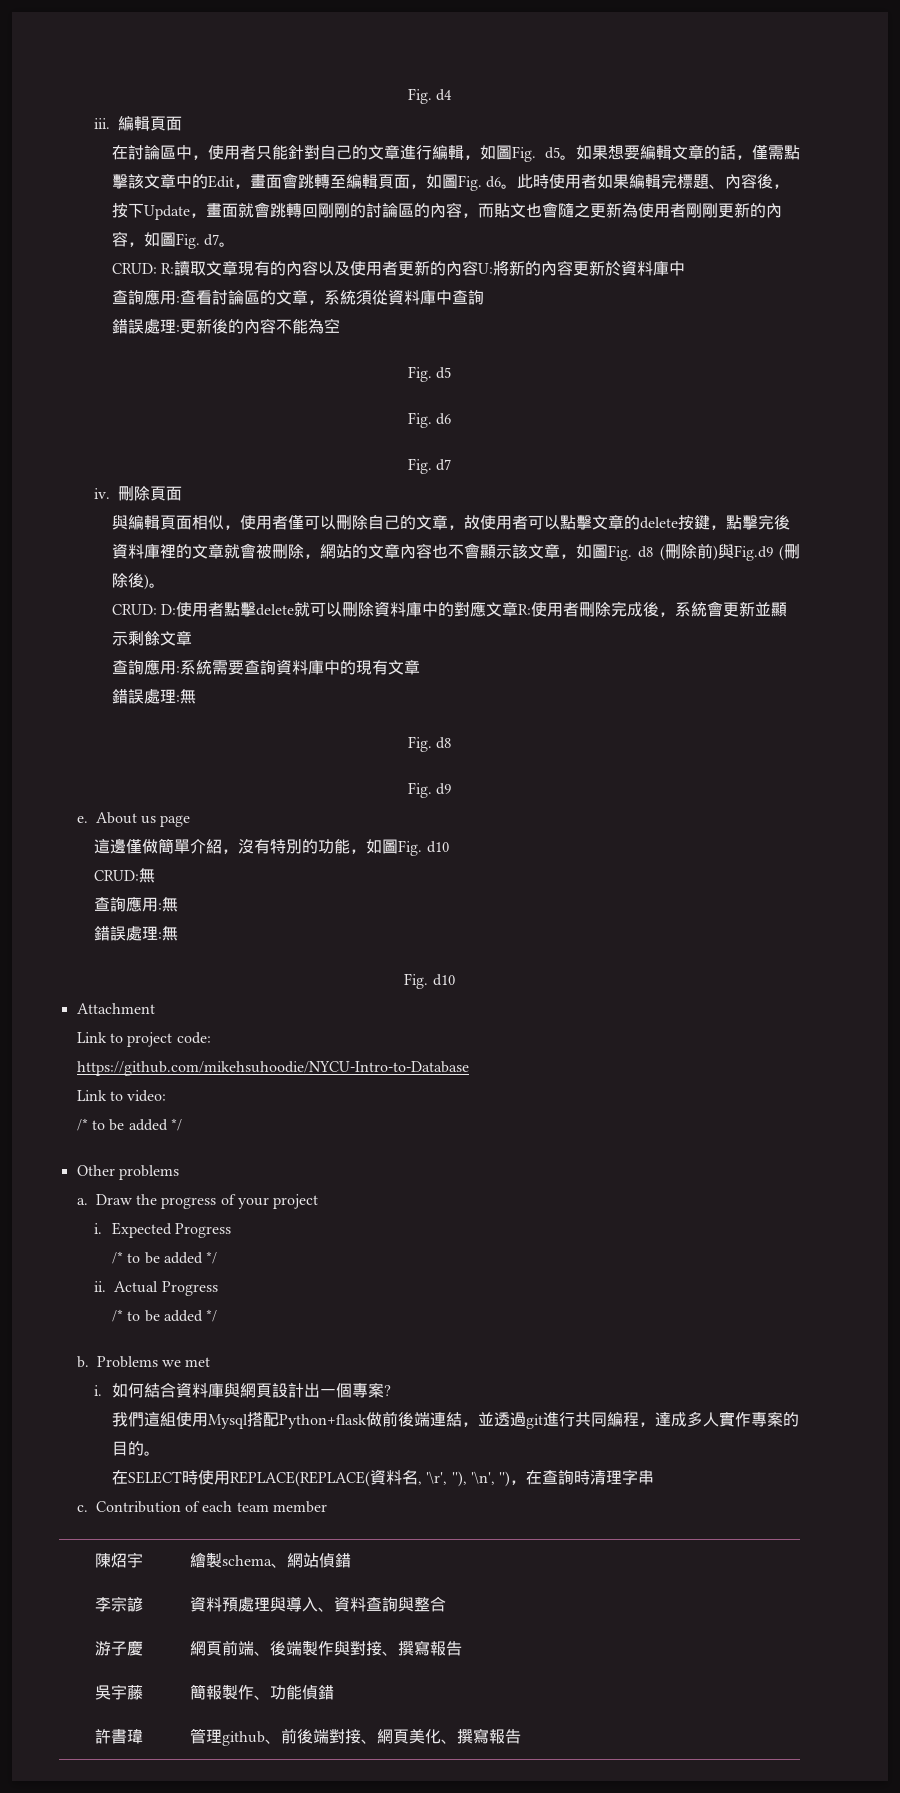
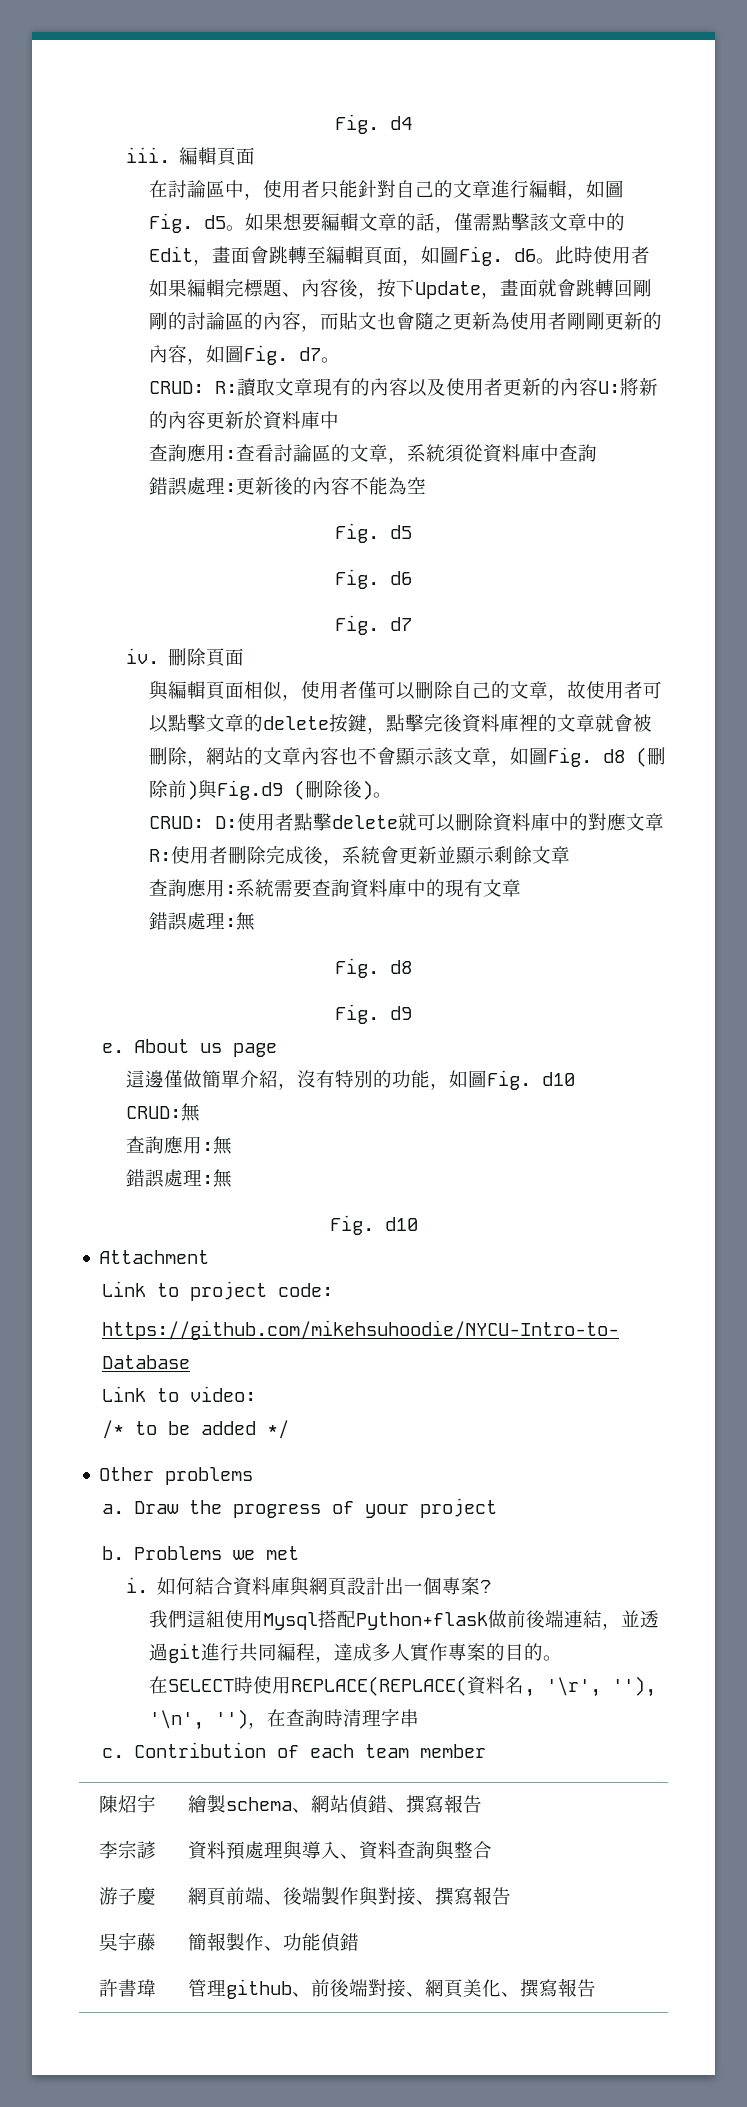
- i. Expected Progress
- /* to be added */
- ii. Actual Progress
- /* to be added */
- 陳炤宇 | 繪製schema、網站偵錯
+ 陳炤宇 | 繪製schema、網站偵錯、撰寫報告

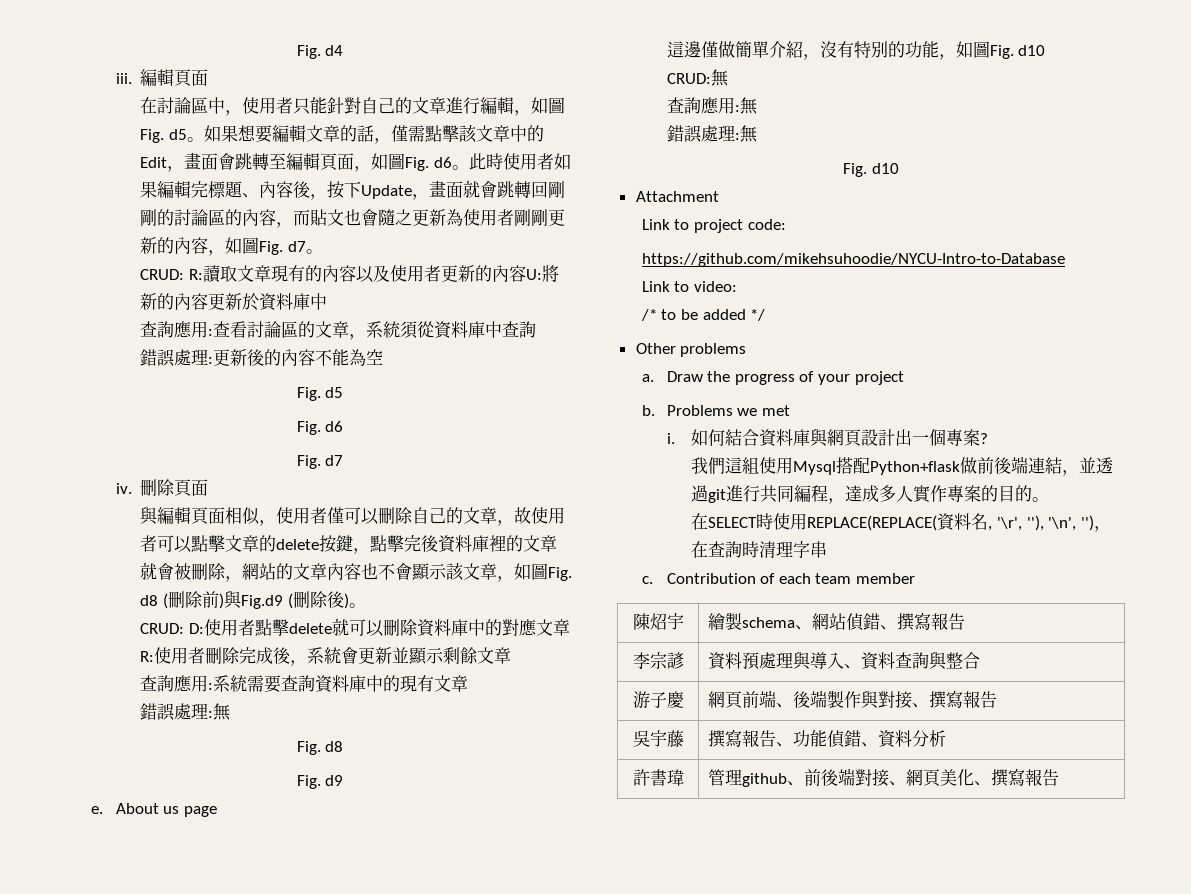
- 吳宇藤 | 簡報製作、功能偵錯
+ 吳宇藤 | 撰寫報告、功能偵錯、資料分析

